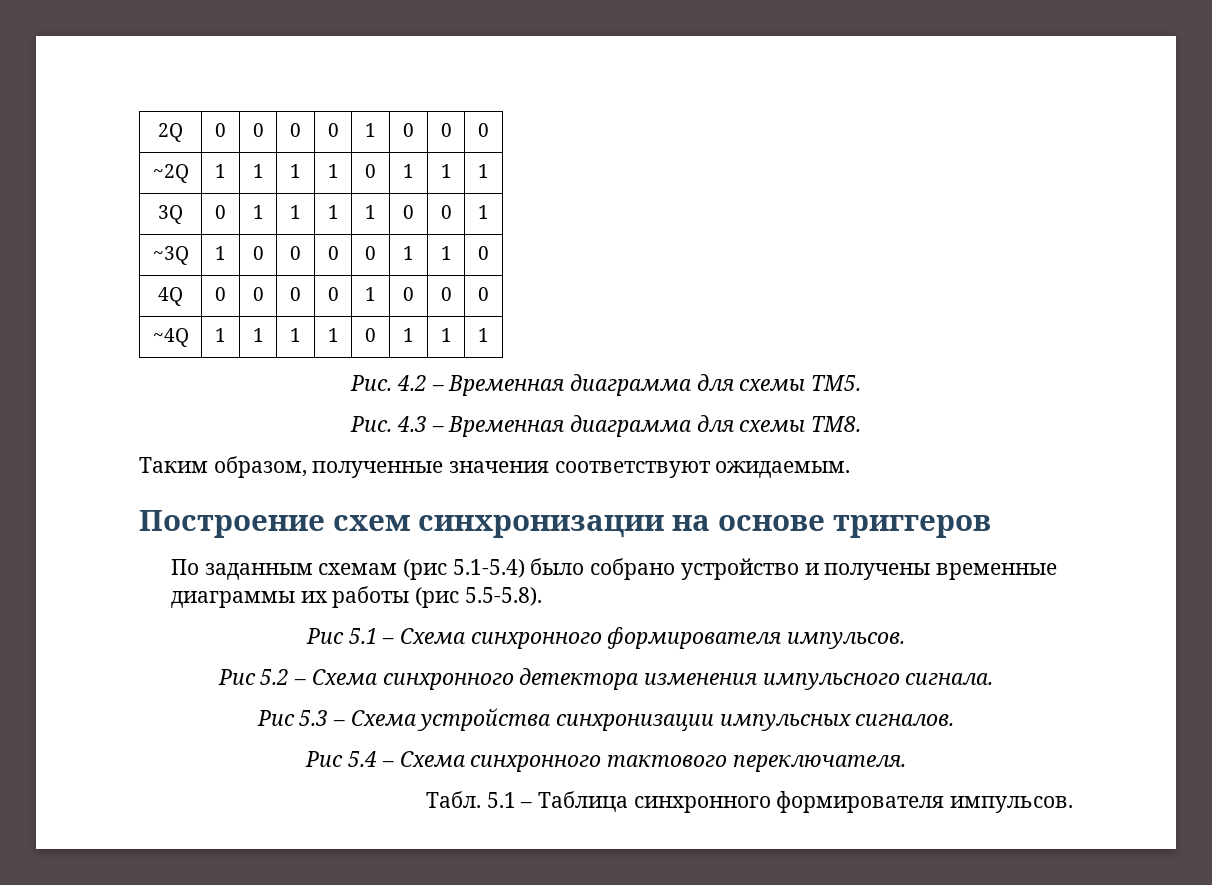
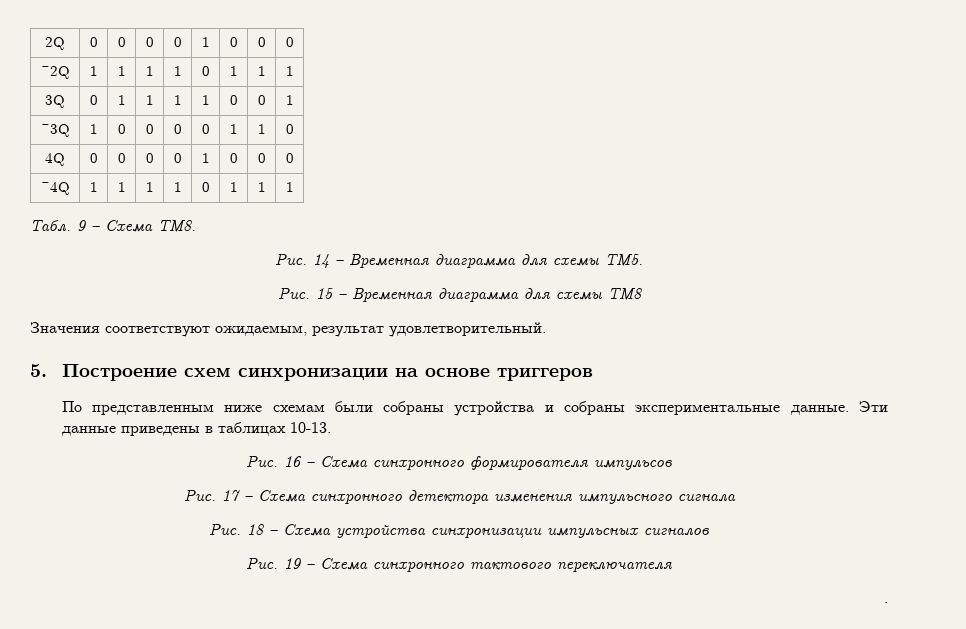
- Рис. 4.2 – Временная диаграмма для схемы TM5.
+ Табл. 9 – Схема ТМ8.
+ Рис. 14 – Временная диаграмма для схемы TM5.
- Рис. 4.3 – Временная диаграмма для схемы TM8.
- Таким образом, полученные значения соответствуют ожидаемым.
- Построение схем синхронизации на основе триггеров
+ Рис. 15 – Временная диаграмма для схемы TM8
+ Значения соответствуют ожидаемым, результат удовлетворительный.
+ 5. Построение схем синхронизации на основе триггеров
- По заданным схемам (рис 5.1-5.4) было собрано устройство и получены временные диаграммы их работы (рис 5.5-5.8).
- Рис 5.1 – Схема синхронного формирователя импульсов.
- Рис 5.2 – Схема синхронного детектора изменения импульсного сигнала.
- Рис 5.3 – Схема устройства синхронизации импульсных сигналов.
- Рис 5.4 – Схема синхронного тактового переключателя.
- Табл. 5.1 – Таблица синхронного формирователя импульсов.
+ По представленным ниже схемам были собраны устройства и собраны экспериментальные данные. Эти данные приведены в таблицах 10-13.
+ Рис. 16 – Схема синхронного формирователя импульсов
+ Рис. 17 – Схема синхронного детектора изменения импульсного сигнала
+ Рис. 18 – Схема устройства синхронизации импульсных сигналов
+ Рис. 19 – Схема синхронного тактового переключателя
+ .

